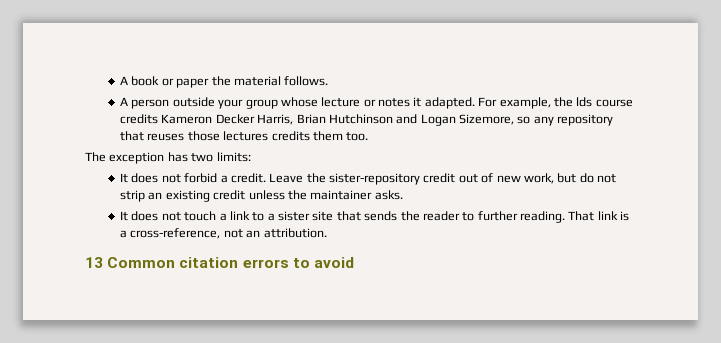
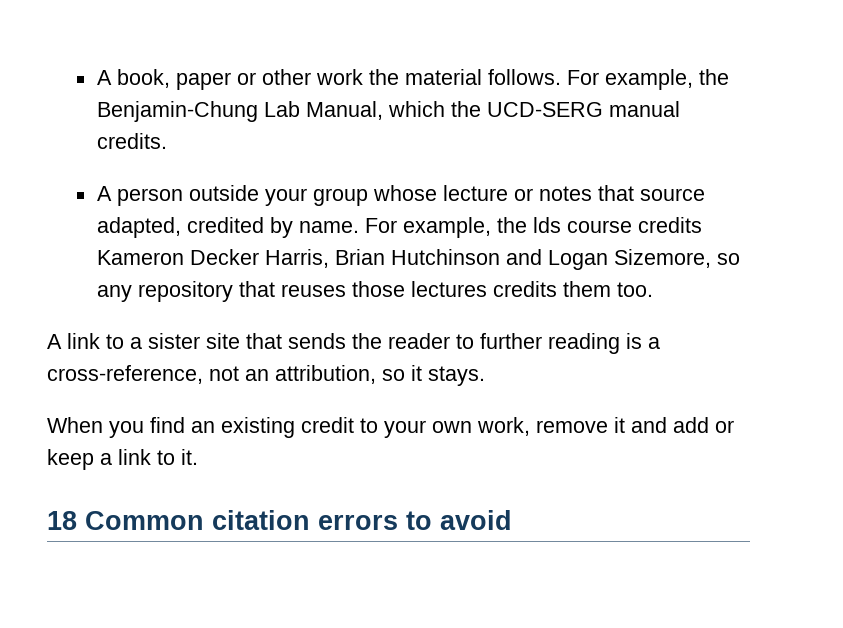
- A book or paper the material follows.
+ A book, paper or other work the material follows. For example, the Benjamin-Chung Lab Manual, which the UCD-SERG manual credits.
- A person outside your group whose lecture or notes it adapted.
+ A person outside your group whose lecture or notes that source adapted, credited by name.
- The exception has two limits:
- It does not forbid a credit. Leave the sister-repository credit out of new work, but do not strip an existing credit unless the maintainer asks.
- It does not touch a link to a sister site that sends the reader to further reading. That link is a cross-reference, not an attribution.
- 13 Common citation errors to avoid
+ A link to a sister site that sends the reader to further reading is a cross-reference, not an attribution, so it stays.
+ When you find an existing credit to your own work, remove it and add or keep a link to it.
+ 18 Common citation errors to avoid

